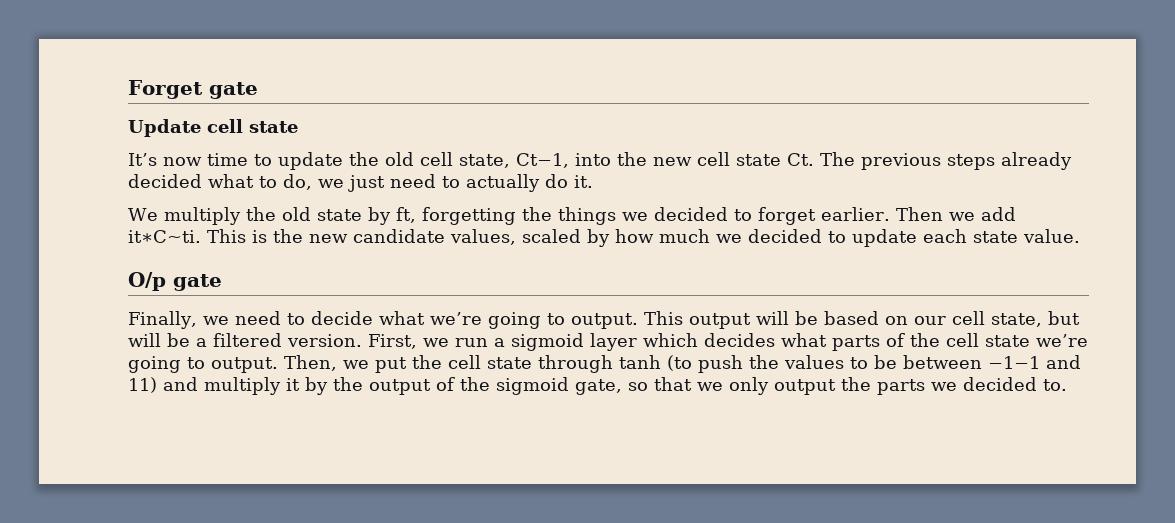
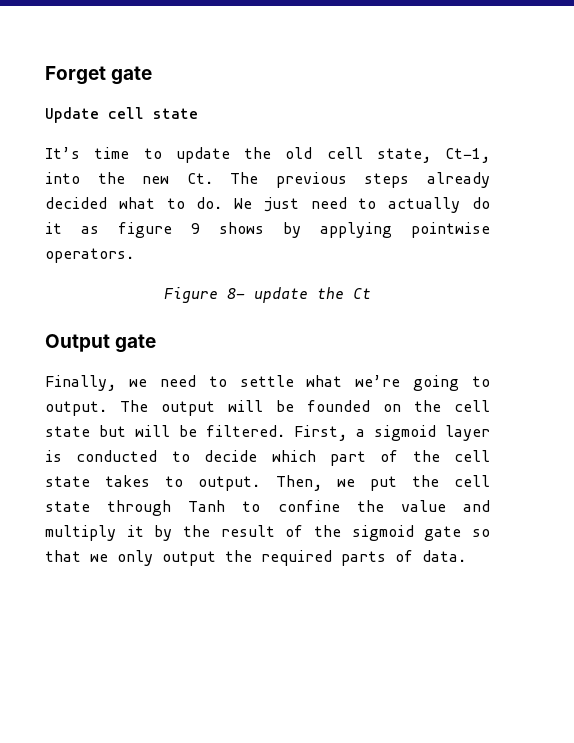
- It’s now time to update the old cell state, Ct−1, into the new cell state Ct. The previous steps already decided what to do, we just need to actually do it.
- We multiply the old state by ft, forgetting the things we decided to forget earlier. Then we add it∗C~ti. This is the new candidate values, scaled by how much we decided to update each state value.
- O/p gate
+ It’s time to update the old cell state, Ct−1, into the new Ct. The previous steps already decided what to do. We just need to actually do it as figure 9 shows by applying pointwise operators.
+ Figure 8- update the Ct
+ Output gate
- Finally, we need to decide what we’re going to output.
+ Finally, we need to settle what we’re going to output.
- This output will be based on our cell state, but will be a filtered version. First, we run a sigmoid layer which decides what parts of the cell state we’re going to output.
+ The output will be founded on the cell state but will be filtered. First, a sigmoid layer is conducted to decide which part of the cell state takes to output.
- Then, we put the cell state through tanh (to push the values to be between −1−1 and 11) and multiply it by the output of the sigmoid gate, so that we only output the parts we decided to.
+ Then, we put the cell state through Tanh to confine the value and multiply it by the result of the sigmoid gate so that we only output the required parts of data.

